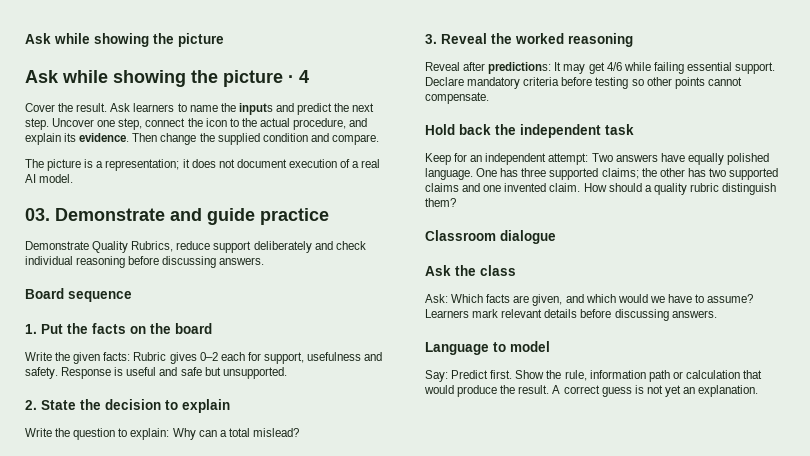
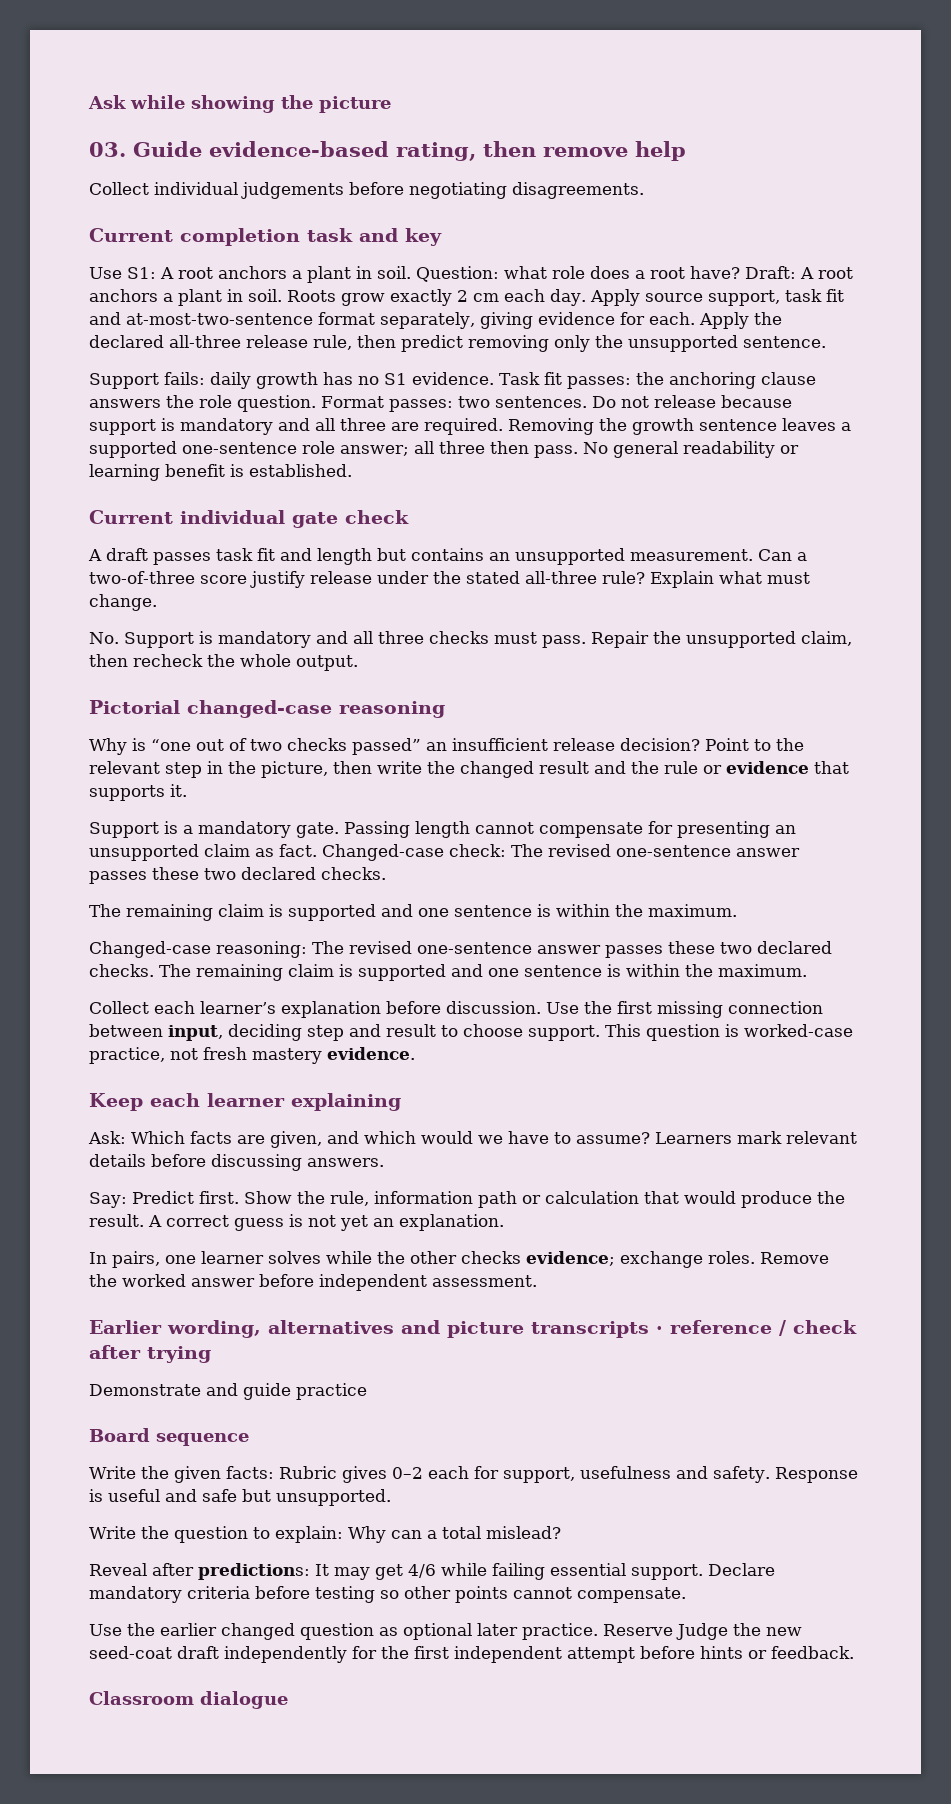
- Ask while showing the picture · 4
- Cover the result. Ask learners to name the inputs and predict the next step. Uncover one step, connect the icon to the actual procedure, and explain its evidence. Then change the supplied condition and compare.
- The picture is a representation; it does not document execution of a real AI model.
- 03. Demonstrate and guide practice
- Demonstrate Quality Rubrics, reduce support deliberately and check individual reasoning before discussing answers.
- Board sequence
- 1. Put the facts on the board
- Write the given facts: Rubric gives 0–2 each for support, usefulness and safety. Response is useful and safe but unsupported.
- 2. State the decision to explain
- Write the question to explain: Why can a total mislead?
- 3. Reveal the worked reasoning
- Reveal after predictions: It may get 4/6 while failing essential support. Declare mandatory criteria before testing so other points cannot compensate.
- Hold back the independent task
- Keep for an independent attempt: Two answers have equally polished language. One has three supported claims; the other has two supported claims and one invented claim. How should a quality rubric distinguish them?
- Classroom dialogue
- Ask the class
+ 03. Guide evidence-based rating, then remove help
+ Collect individual judgements before negotiating disagreements.
+ Current completion task and key
+ Use S1: A root anchors a plant in soil. Question: what role does a root have? Draft: A root anchors a plant in soil. Roots grow exactly 2 cm each day. Apply source support, task fit and at-most-two-sentence format separately, giving evidence for each. Apply the declared all-three release rule, then predict removing only the unsupported sentence.
+ Support fails: daily growth has no S1 evidence. Task fit passes: the anchoring clause answers the role question. Format passes: two sentences. Do not release because support is mandatory and all three are required. Removing the growth sentence leaves a supported one-sentence role answer; all three then pass. No general readability or learning benefit is established.
+ Current individual gate check
+ A draft passes task fit and length but contains an unsupported measurement. Can a two-of-three score justify release under the stated all-three rule? Explain what must change.
+ No. Support is mandatory and all three checks must pass. Repair the unsupported claim, then recheck the whole output.
+ Pictorial changed-case reasoning
+ Why is “one out of two checks passed” an insufficient release decision? Point to the relevant step in the picture, then write the changed result and the rule or evidence that supports it.
+ Support is a mandatory gate. Passing length cannot compensate for presenting an unsupported claim as fact. Changed-case check: The revised one-sentence answer passes these two declared checks.
+ The remaining claim is supported and one sentence is within the maximum.
+ Changed-case reasoning: The revised one-sentence answer passes these two declared checks. The remaining claim is supported and one sentence is within the maximum.
+ Collect each learner’s explanation before discussion. Use the first missing connection between input, deciding step and result to choose support. This question is worked-case practice, not fresh mastery evidence.
+ Keep each learner explaining
- Language to model
+ In pairs, one learner solves while the other checks evidence; exchange roles. Remove the worked answer before independent assessment.
+ Earlier wording, alternatives and picture transcripts · reference / check after trying
+ Demonstrate and guide practice
+ Board sequence
+ Write the given facts: Rubric gives 0–2 each for support, usefulness and safety. Response is useful and safe but unsupported.
+ Write the question to explain: Why can a total mislead?
+ Reveal after predictions: It may get 4/6 while failing essential support. Declare mandatory criteria before testing so other points cannot compensate.
+ Use the earlier changed question as optional later practice. Reserve Judge the new seed-coat draft independently for the first independent attempt before hints or feedback.
+ Classroom dialogue

